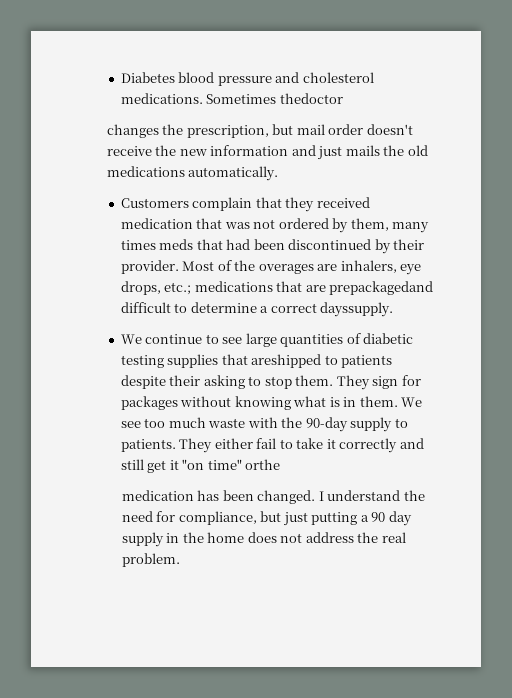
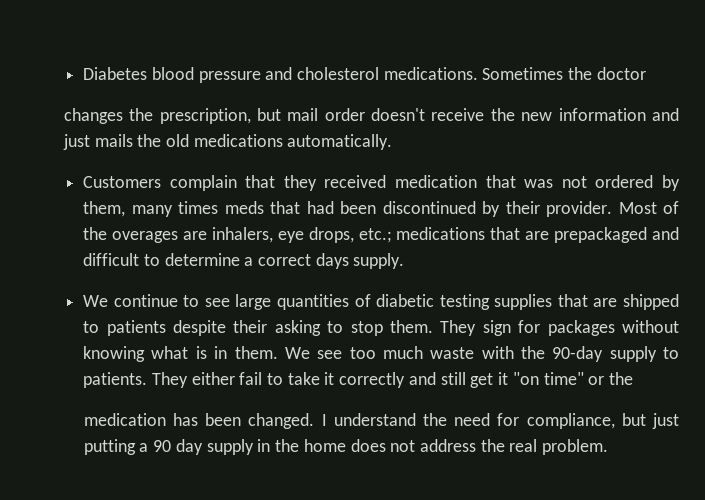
- Sometimes thedoctor
+ Sometimes the doctor
- Most of the overages are inhalers, eye drops, etc.; medications that are prepackagedand difficult to determine a correct dayssupply.
+ Most of the overages are inhalers, eye drops, etc.; medications that are prepackaged and difficult to determine a correct days supply.
- We continue to see large quantities of diabetic testing supplies that areshipped to patients despite their asking to stop them.
+ We continue to see large quantities of diabetic testing supplies that are shipped to patients despite their asking to stop them.
- They either fail to take it correctly and still get it "on time" orthe
+ They either fail to take it correctly and still get it "on time" or the

